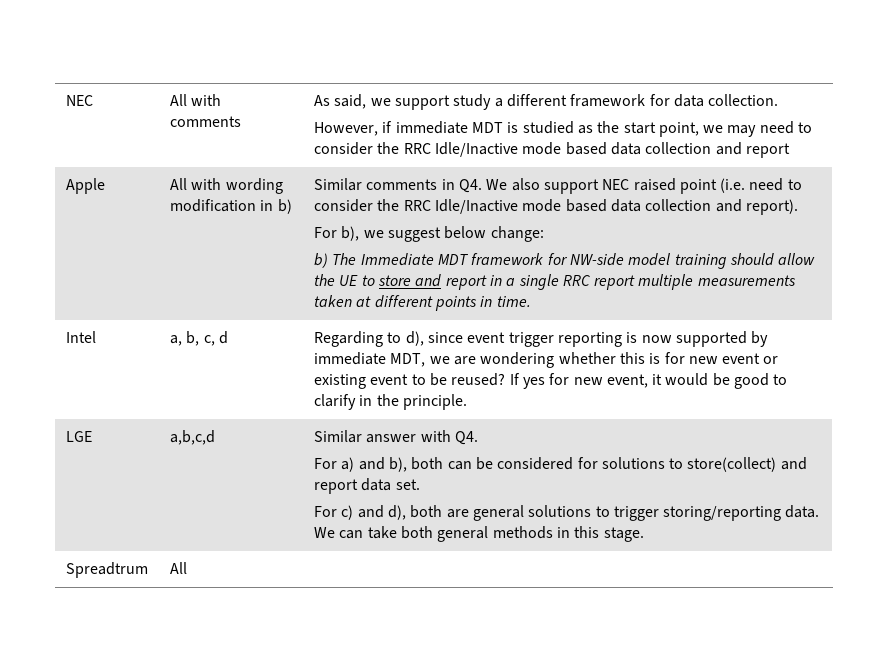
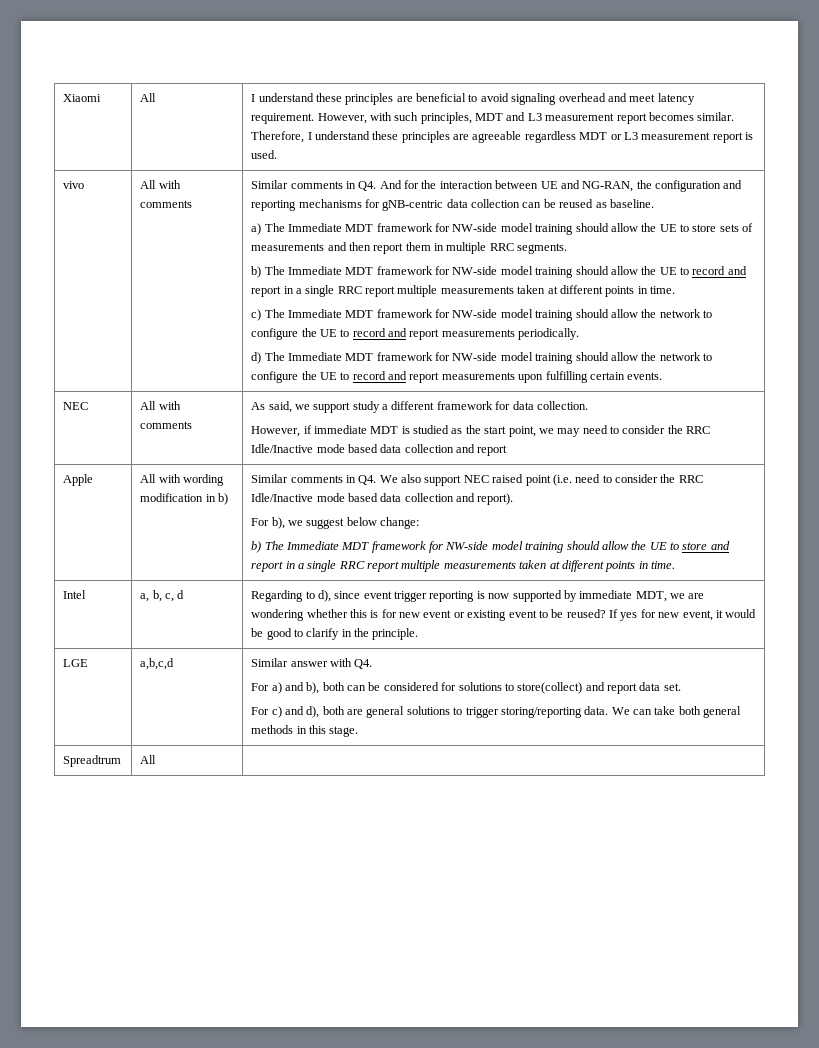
+ Xiaomi | All | I understand these principles are beneficial to avoid signaling overhead and meet latency requirement. However, with such principles, MDT and L3 measurement report becomes similar. Therefore, I understand these principles are agreeable regardless MDT or L3 measurement report is used.
+ vivo | All with comments | Similar comments in Q4. And for the interaction between UE and NG-RAN, the configuration and reporting mechanisms for gNB-centric data collection can be reused as baseline.
+ a) The Immediate MDT framework for NW-side model training should allow the UE to store sets of measurements and then report them in multiple RRC segments.
+ b) The Immediate MDT framework for NW-side model training should allow the UE to record and report in a single RRC report multiple measurements taken at different points in time.
+ c) The Immediate MDT framework for NW-side model training should allow the network to configure the UE to record and report measurements periodically.
+ d) The Immediate MDT framework for NW-side model training should allow the network to configure the UE to record and report measurements upon fulfilling certain events.

